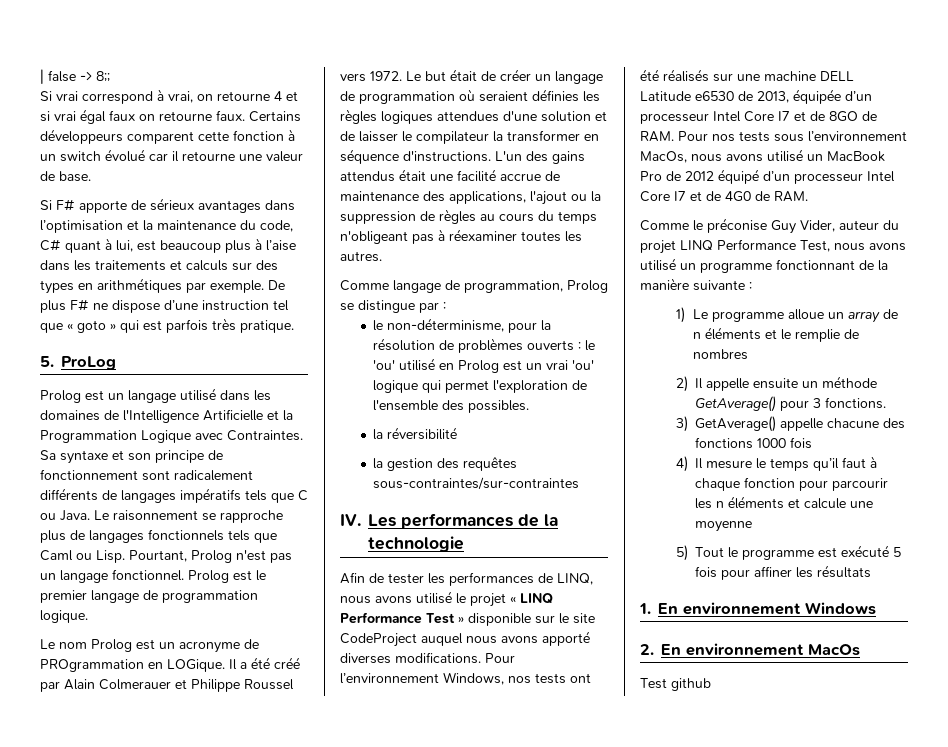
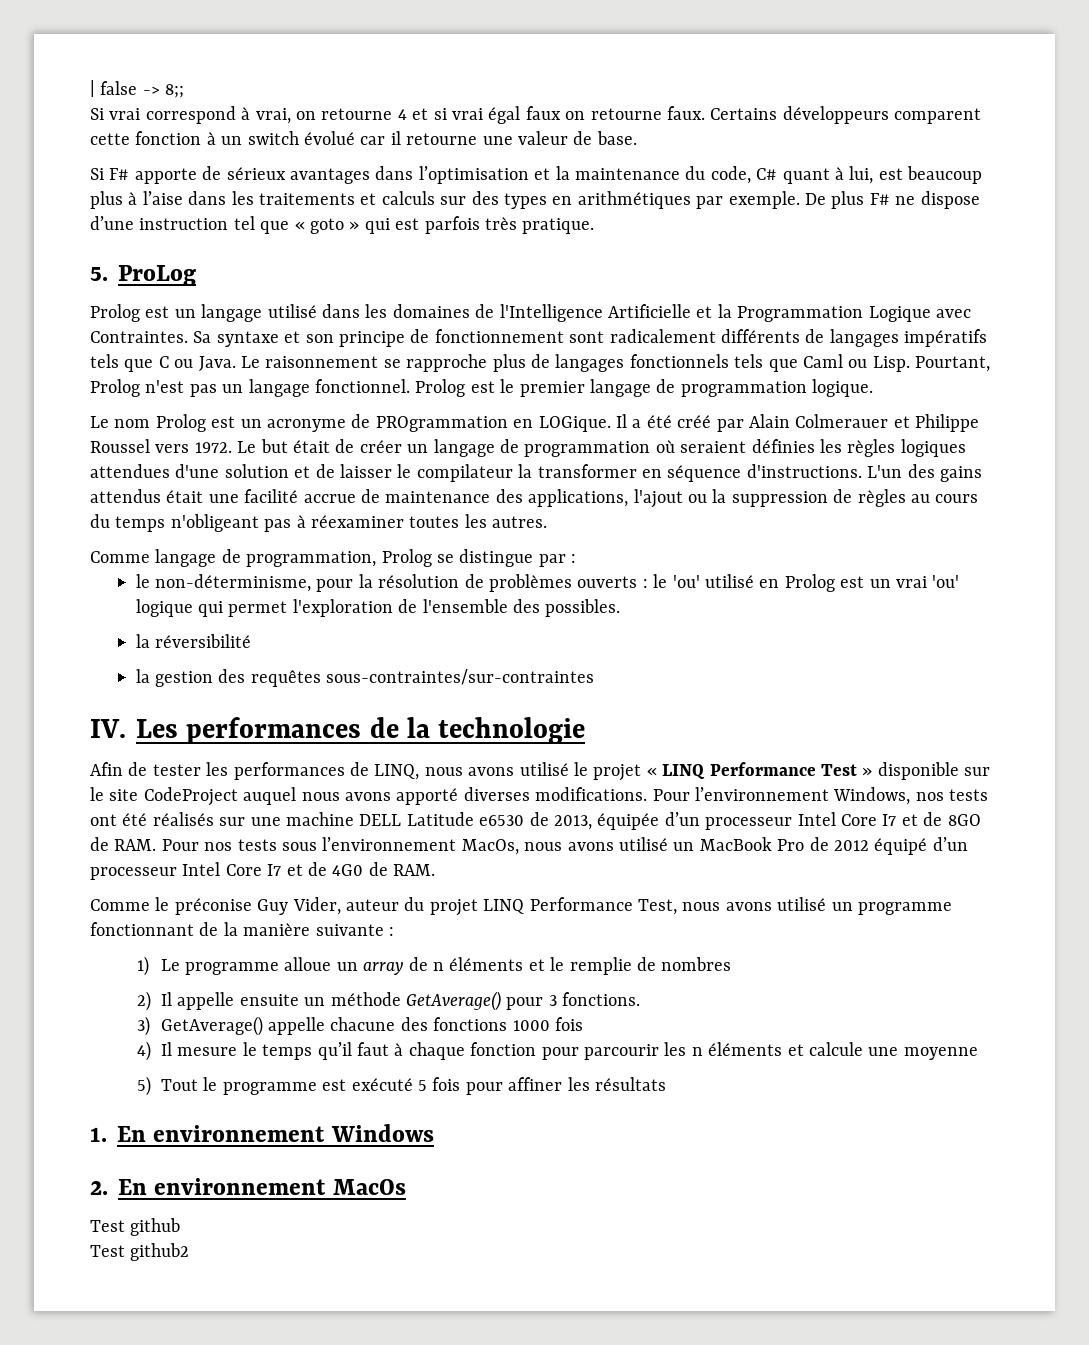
+ Test github2

